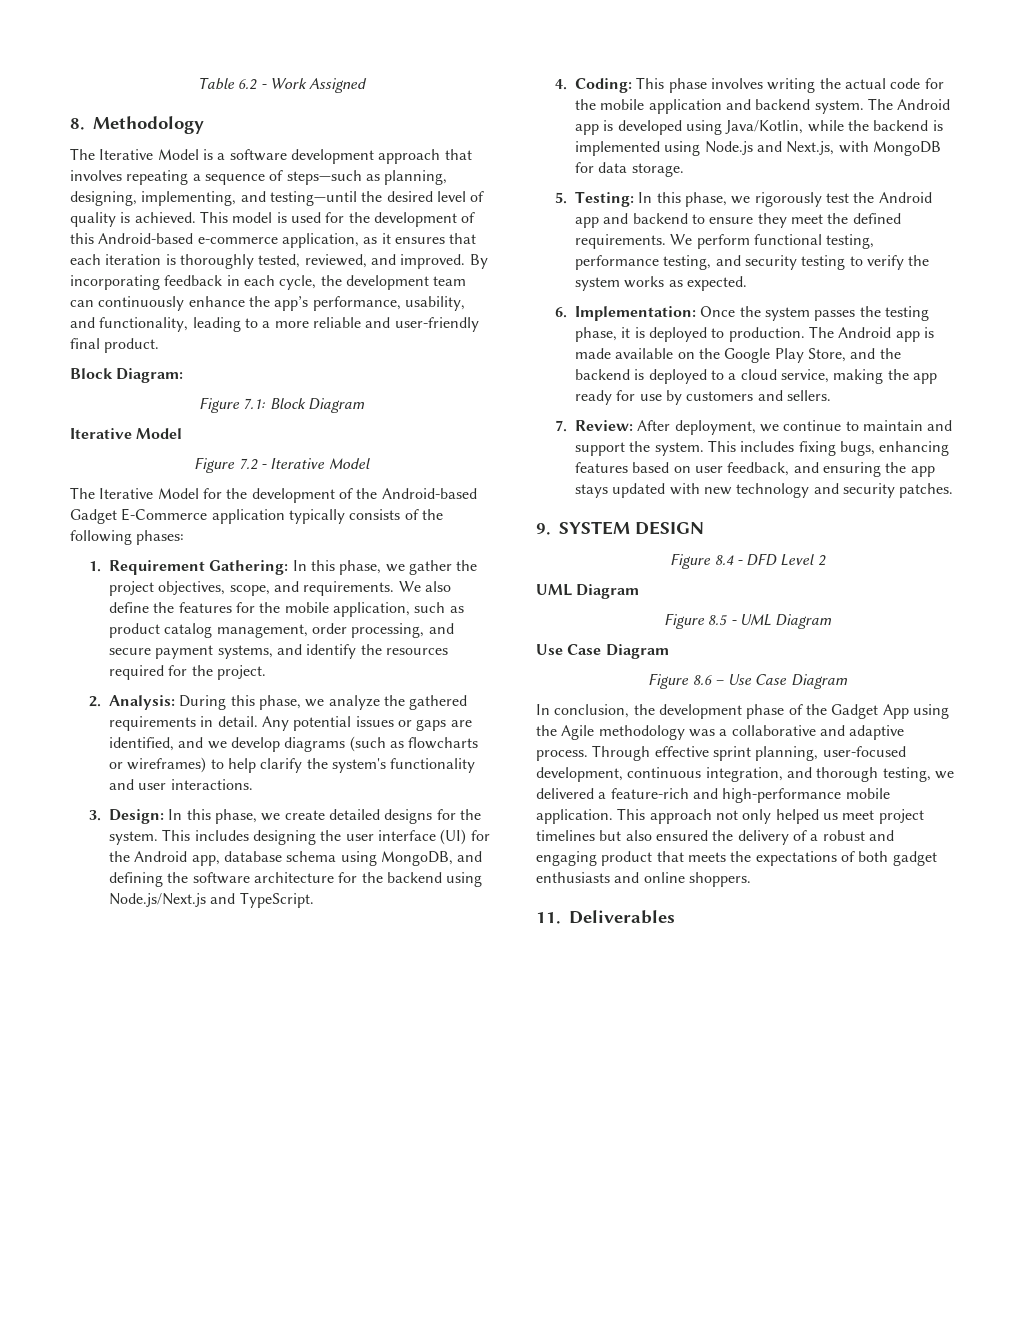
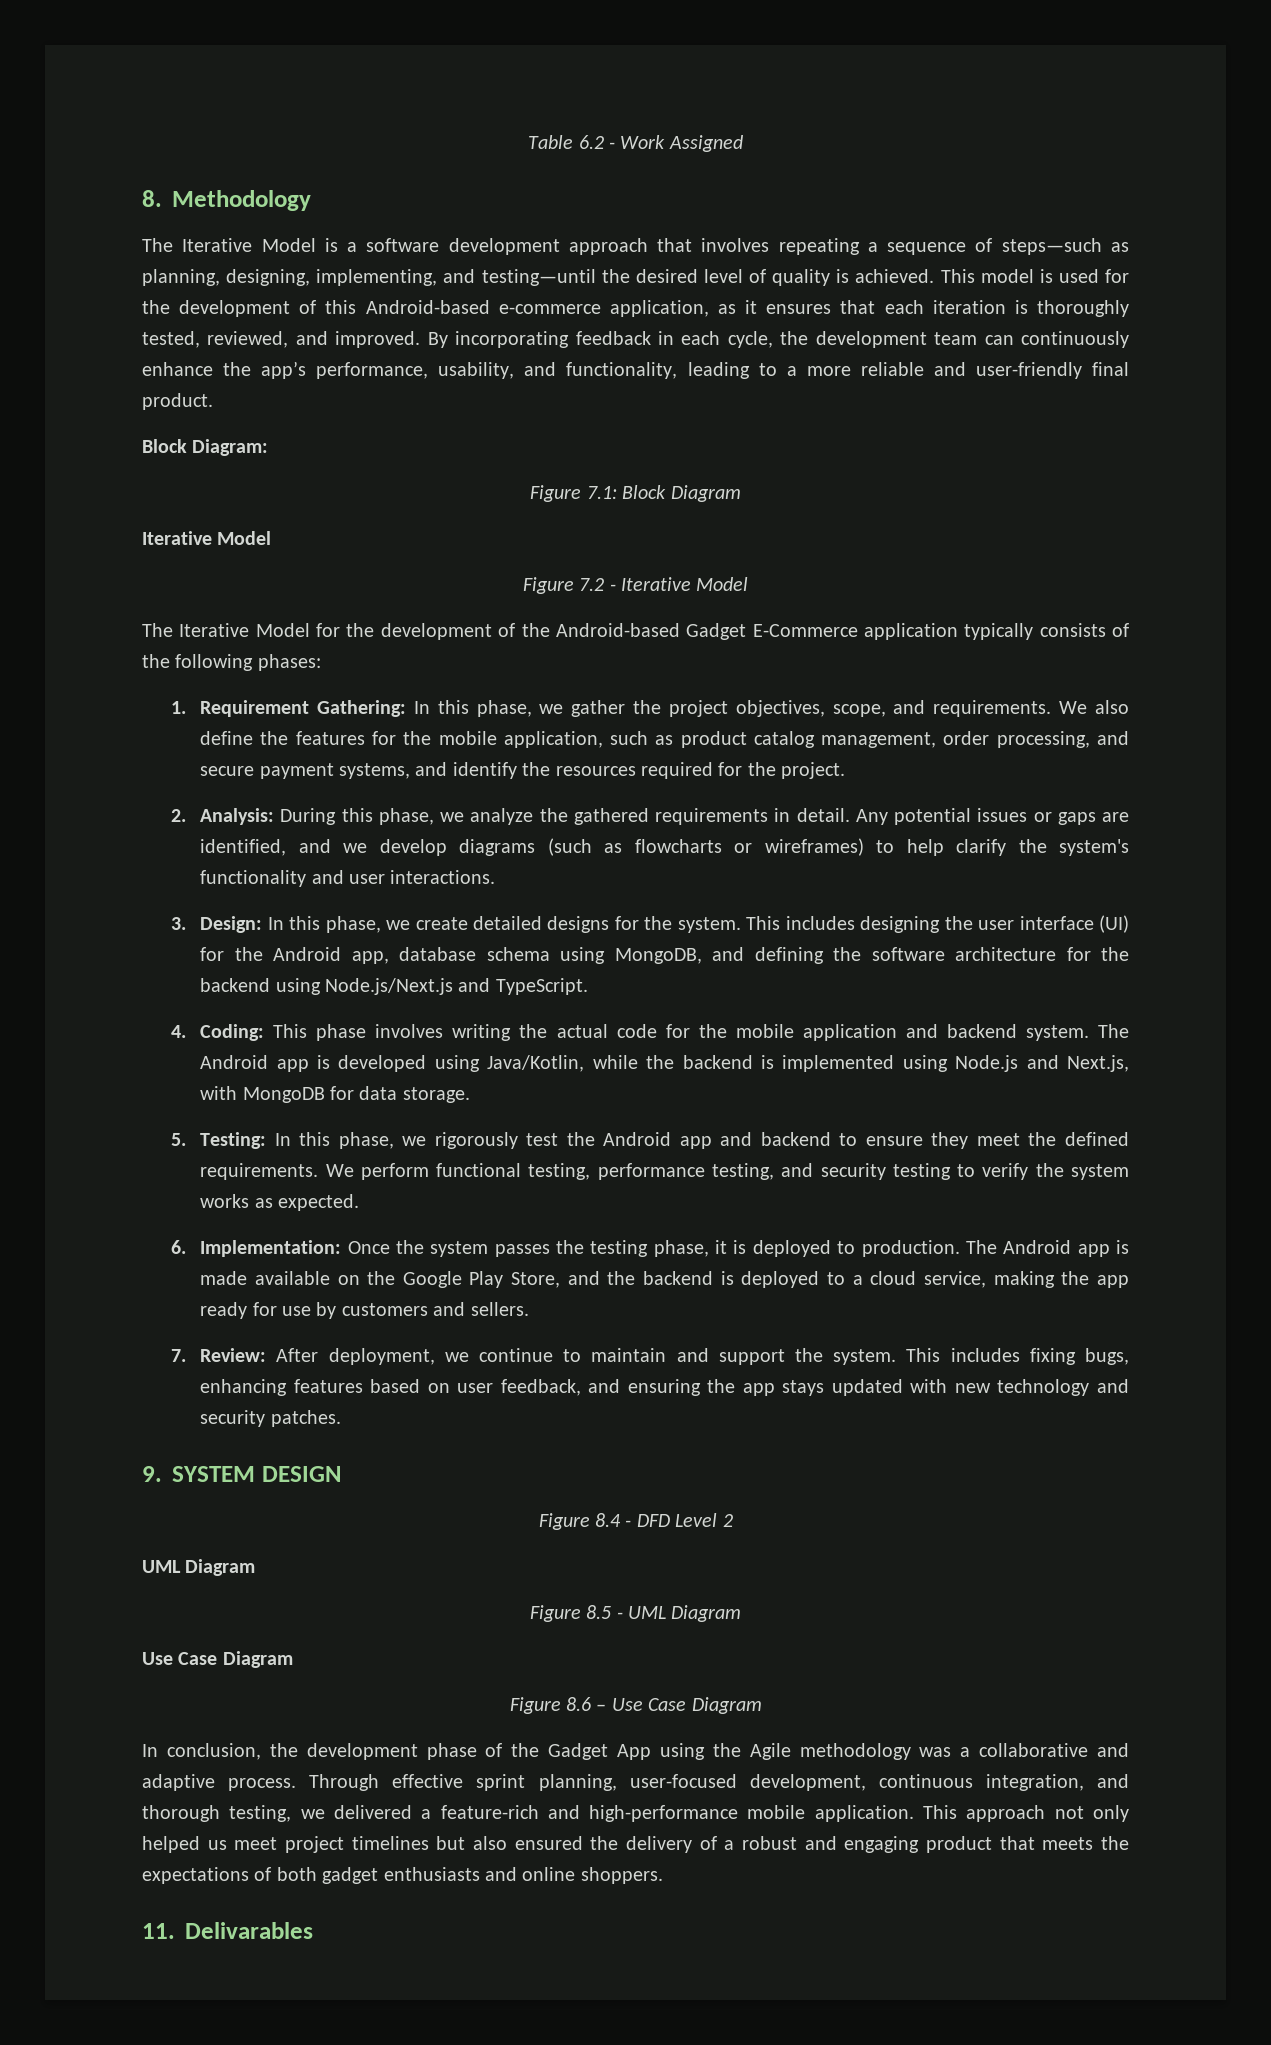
- 11. Deliverables
+ 11. Delivarables

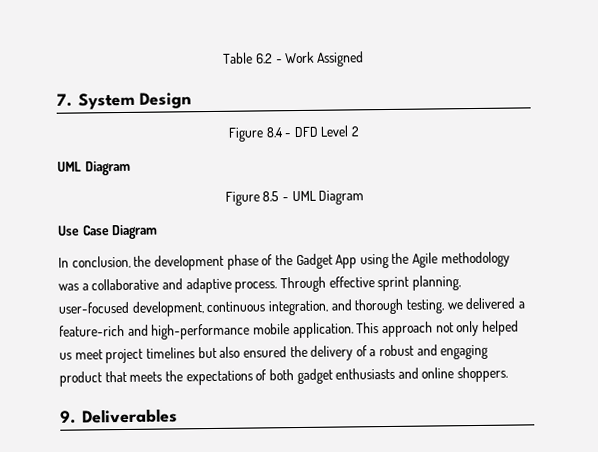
- 8. Methodology
- The Iterative Model is a software development approach that involves repeating a sequence of steps—such as planning, designing, implementing, and testing—until the desired level of quality is achieved. This model is used for the development of this Android-based e-commerce application, as it ensures that each iteration is thoroughly tested, reviewed, and improved. By incorporating feedback in each cycle, the development team can continuously enhance the app’s performance, usability, and functionality, leading to a more reliable and user-friendly final product.
- Block Diagram:
- Figure 7.1: Block Diagram
- Iterative Model
- Figure 7.2 - Iterative Model
- The Iterative Model for the development of the Android-based Gadget E-Commerce application typically consists of the following phases:
- 1. Requirement Gathering: In this phase, we gather the project objectives, scope, and requirements. We also define the features for the mobile application, such as product catalog management, order processing, and secure payment systems, and identify the resources required for the project.
- 2. Analysis: During this phase, we analyze the gathered requirements in detail. Any potential issues or gaps are identified, and we develop diagrams (such as flowcharts or wireframes) to help clarify the system's functionality and user interactions.
- 3. Design: In this phase, we create detailed designs for the system. This includes designing the user interface (UI) for the Android app, database schema using MongoDB, and defining the software architecture for the backend using Node.js/Next.js and TypeScript.
- 4. Coding: This phase involves writing the actual code for the mobile application and backend system. The Android app is developed using Java/Kotlin, while the backend is implemented using Node.js and Next.js, with MongoDB for data storage.
- 5. Testing: In this phase, we rigorously test the Android app and backend to ensure they meet the defined requirements. We perform functional testing, performance testing, and security testing to verify the system works as expected.
- 6. Implementation: Once the system passes the testing phase, it is deployed to production. The Android app is made available on the Google Play Store, and the backend is deployed to a cloud service, making the app ready for use by customers and sellers.
- 7. Review: After deployment, we continue to maintain and support the system. This includes fixing bugs, enhancing features based on user feedback, and ensuring the app stays updated with new technology and security patches.
- 9. SYSTEM DESIGN
+ 7. System Design
- Figure 8.6 – Use Case Diagram
- 11. Delivarables
+ 9. Deliverables

